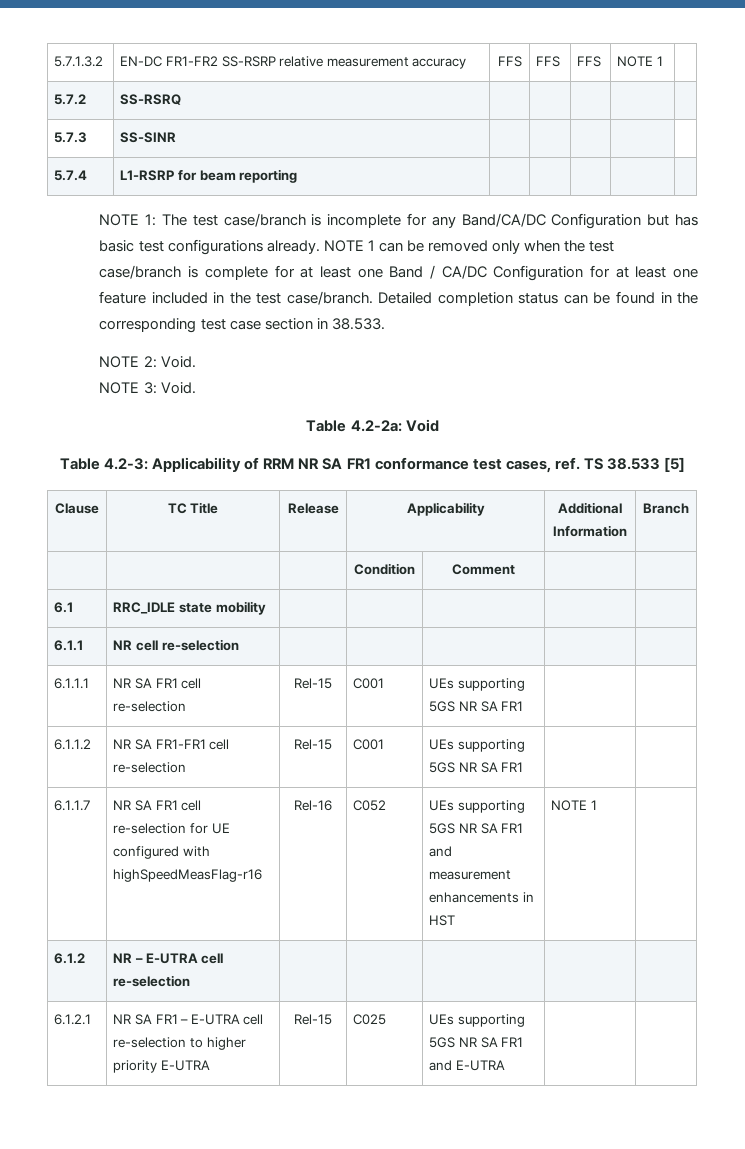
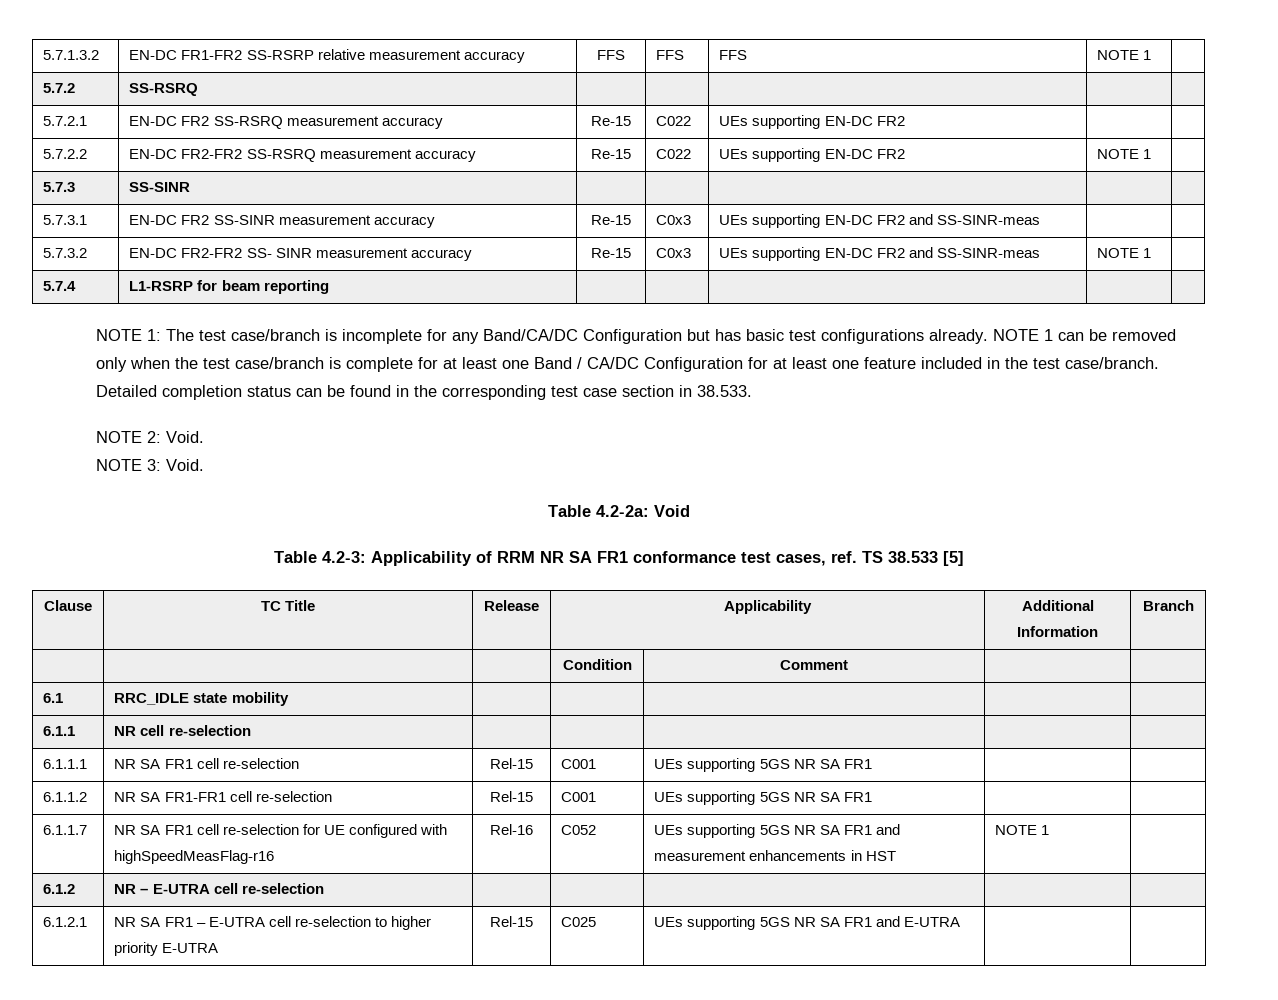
+ 5.7.2.1 | EN-DC FR2 SS-RSRQ measurement accuracy | Re-15 | C022 | UEs supporting EN-DC FR2 | |
+ 5.7.2.2 | EN-DC FR2-FR2 SS-RSRQ measurement accuracy | Re-15 | C022 | UEs supporting EN-DC FR2 | NOTE 1 |
  5.7.3 | SS-SINR | | | | |
+ 5.7.3.1 | EN-DC FR2 SS-SINR measurement accuracy | Re-15 | C0x3 | UEs supporting EN-DC FR2 and SS-SINR-meas | |
+ 5.7.3.2 | EN-DC FR2-FR2 SS- SINR measurement accuracy | Re-15 | C0x3 | UEs supporting EN-DC FR2 and SS-SINR-meas | NOTE 1 |

